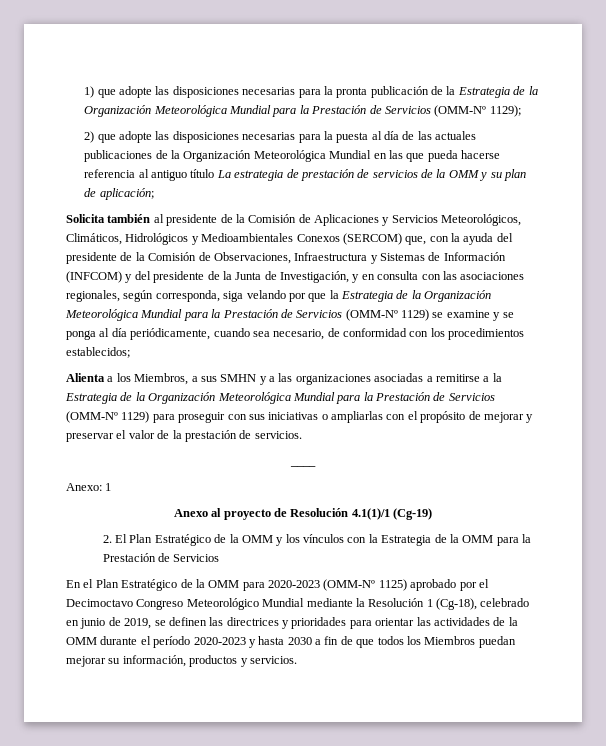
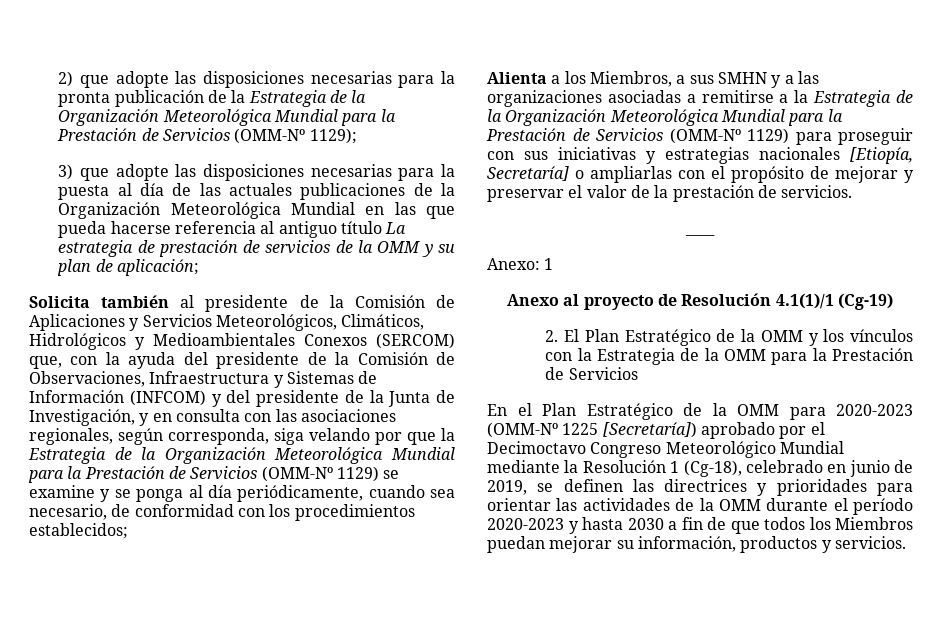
- 1) que adopte las disposiciones necesarias para la pronta publicación de la Estrategia de la Organización Meteorológica Mundial para la Prestación de Servicios (OMM-Nº 1129);
+ 2) que adopte las disposiciones necesarias para la pronta publicación de la Estrategia de la Organización Meteorológica Mundial para la Prestación de Servicios (OMM-Nº 1129);
- 2) que adopte las disposiciones necesarias para la puesta al día de las actuales publicaciones de la Organización Meteorológica Mundial en las que pueda hacerse referencia al antiguo título La estrategia de prestación de servicios de la OMM y su plan de aplicación;
+ 3) que adopte las disposiciones necesarias para la puesta al día de las actuales publicaciones de la Organización Meteorológica Mundial en las que pueda hacerse referencia al antiguo título La estrategia de prestación de servicios de la OMM y su plan de aplicación;
- Alienta a los Miembros, a sus SMHN y a las organizaciones asociadas a remitirse a la Estrategia de la Organización Meteorológica Mundial para la Prestación de Servicios (OMM-Nº 1129) para proseguir con sus iniciativas o ampliarlas con el propósito de mejorar y preservar el valor de la prestación de servicios.
+ Alienta a los Miembros, a sus SMHN y a las organizaciones asociadas a remitirse a la Estrategia de la Organización Meteorológica Mundial para la Prestación de Servicios (OMM-Nº 1129) para proseguir con sus iniciativas y estrategias nacionales [Etiopía, Secretaría] o ampliarlas con el propósito de mejorar y preservar el valor de la prestación de servicios.
- En el Plan Estratégico de la OMM para 2020-2023 (OMM-Nº 1125) aprobado por el Decimoctavo Congreso Meteorológico Mundial mediante la Resolución 1 (Cg-18), celebrado en junio de 2019, se definen las directrices y prioridades para orientar las actividades de la OMM durante el período 2020-2023 y hasta 2030 a fin de que todos los Miembros puedan mejorar su información, productos y servicios.
+ En el Plan Estratégico de la OMM para 2020-2023 (OMM-Nº 1225 [Secretaría]) aprobado por el Decimoctavo Congreso Meteorológico Mundial mediante la Resolución 1 (Cg-18), celebrado en junio de 2019, se definen las directrices y prioridades para orientar las actividades de la OMM durante el período 2020-2023 y hasta 2030 a fin de que todos los Miembros puedan mejorar su información, productos y servicios.

